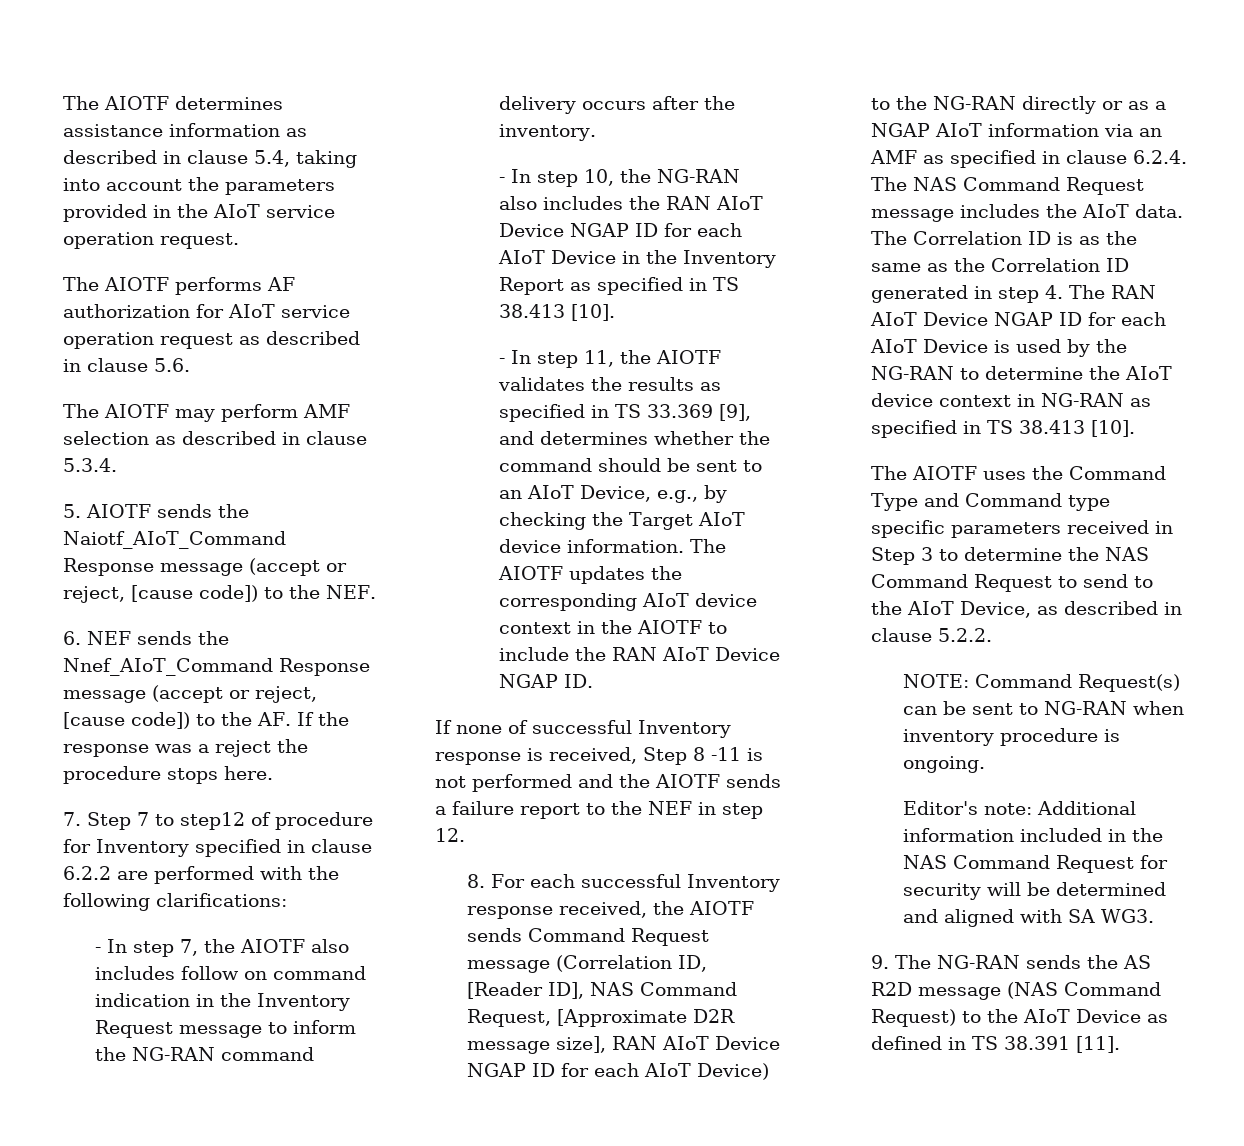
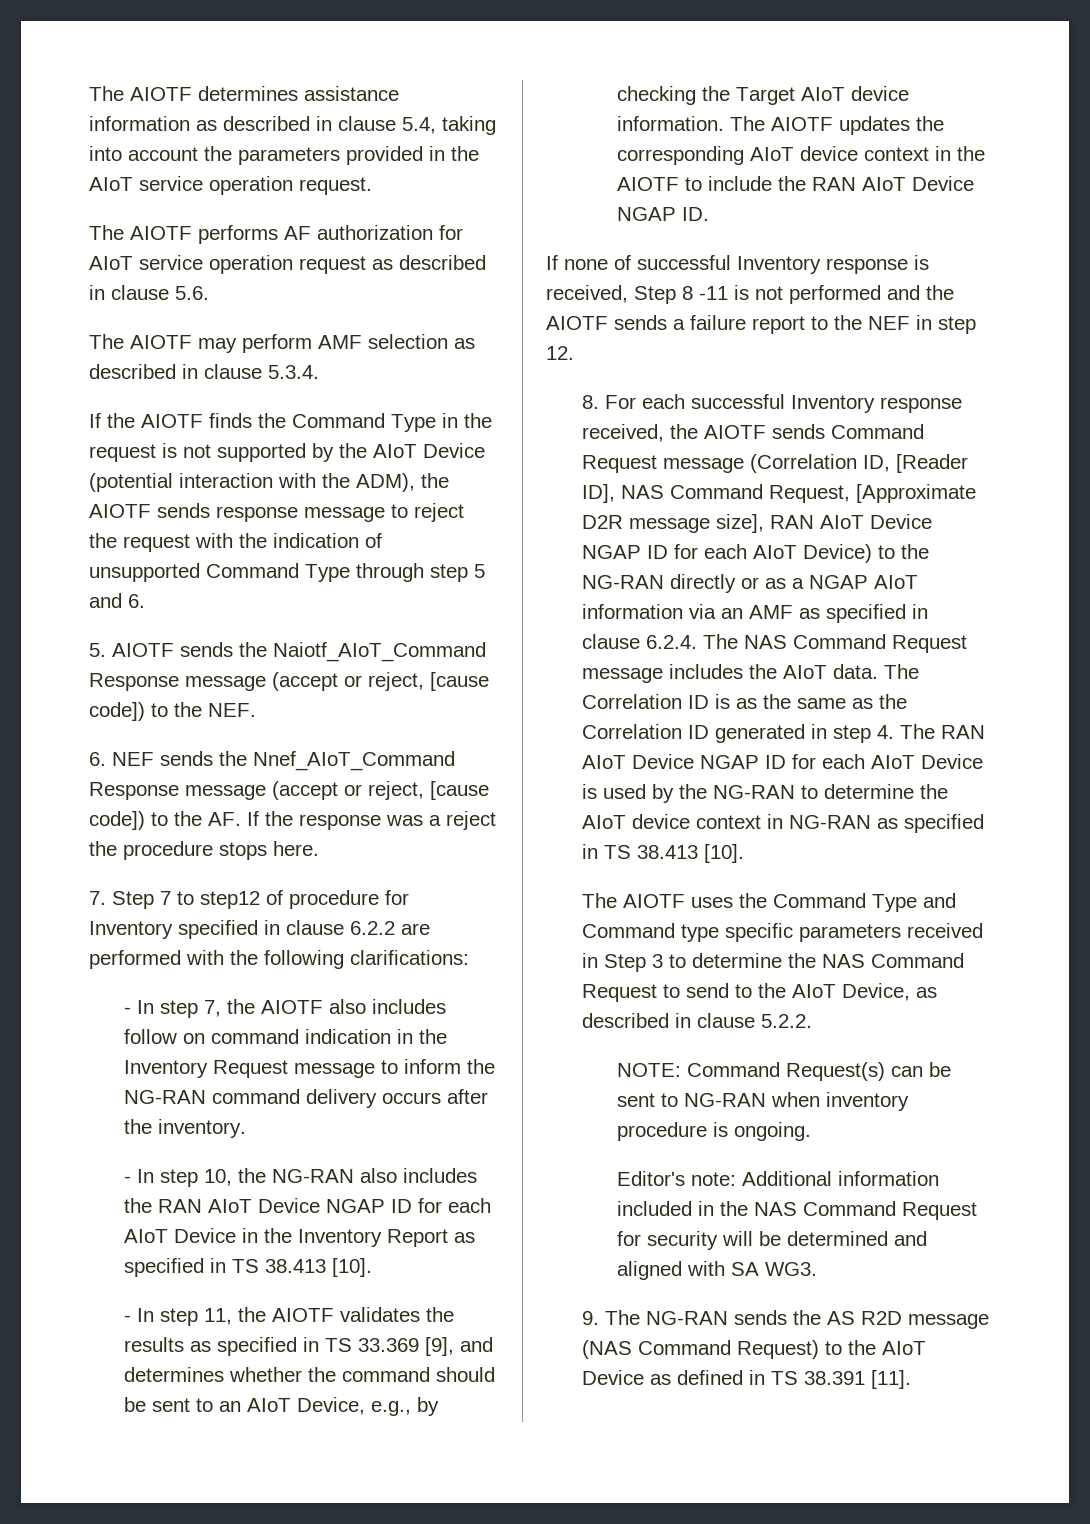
+ If the AIOTF finds the Command Type in the request is not supported by the AIoT Device (potential interaction with the ADM), the AIOTF sends response message to reject the request with the indication of unsupported Command Type through step 5 and 6.

